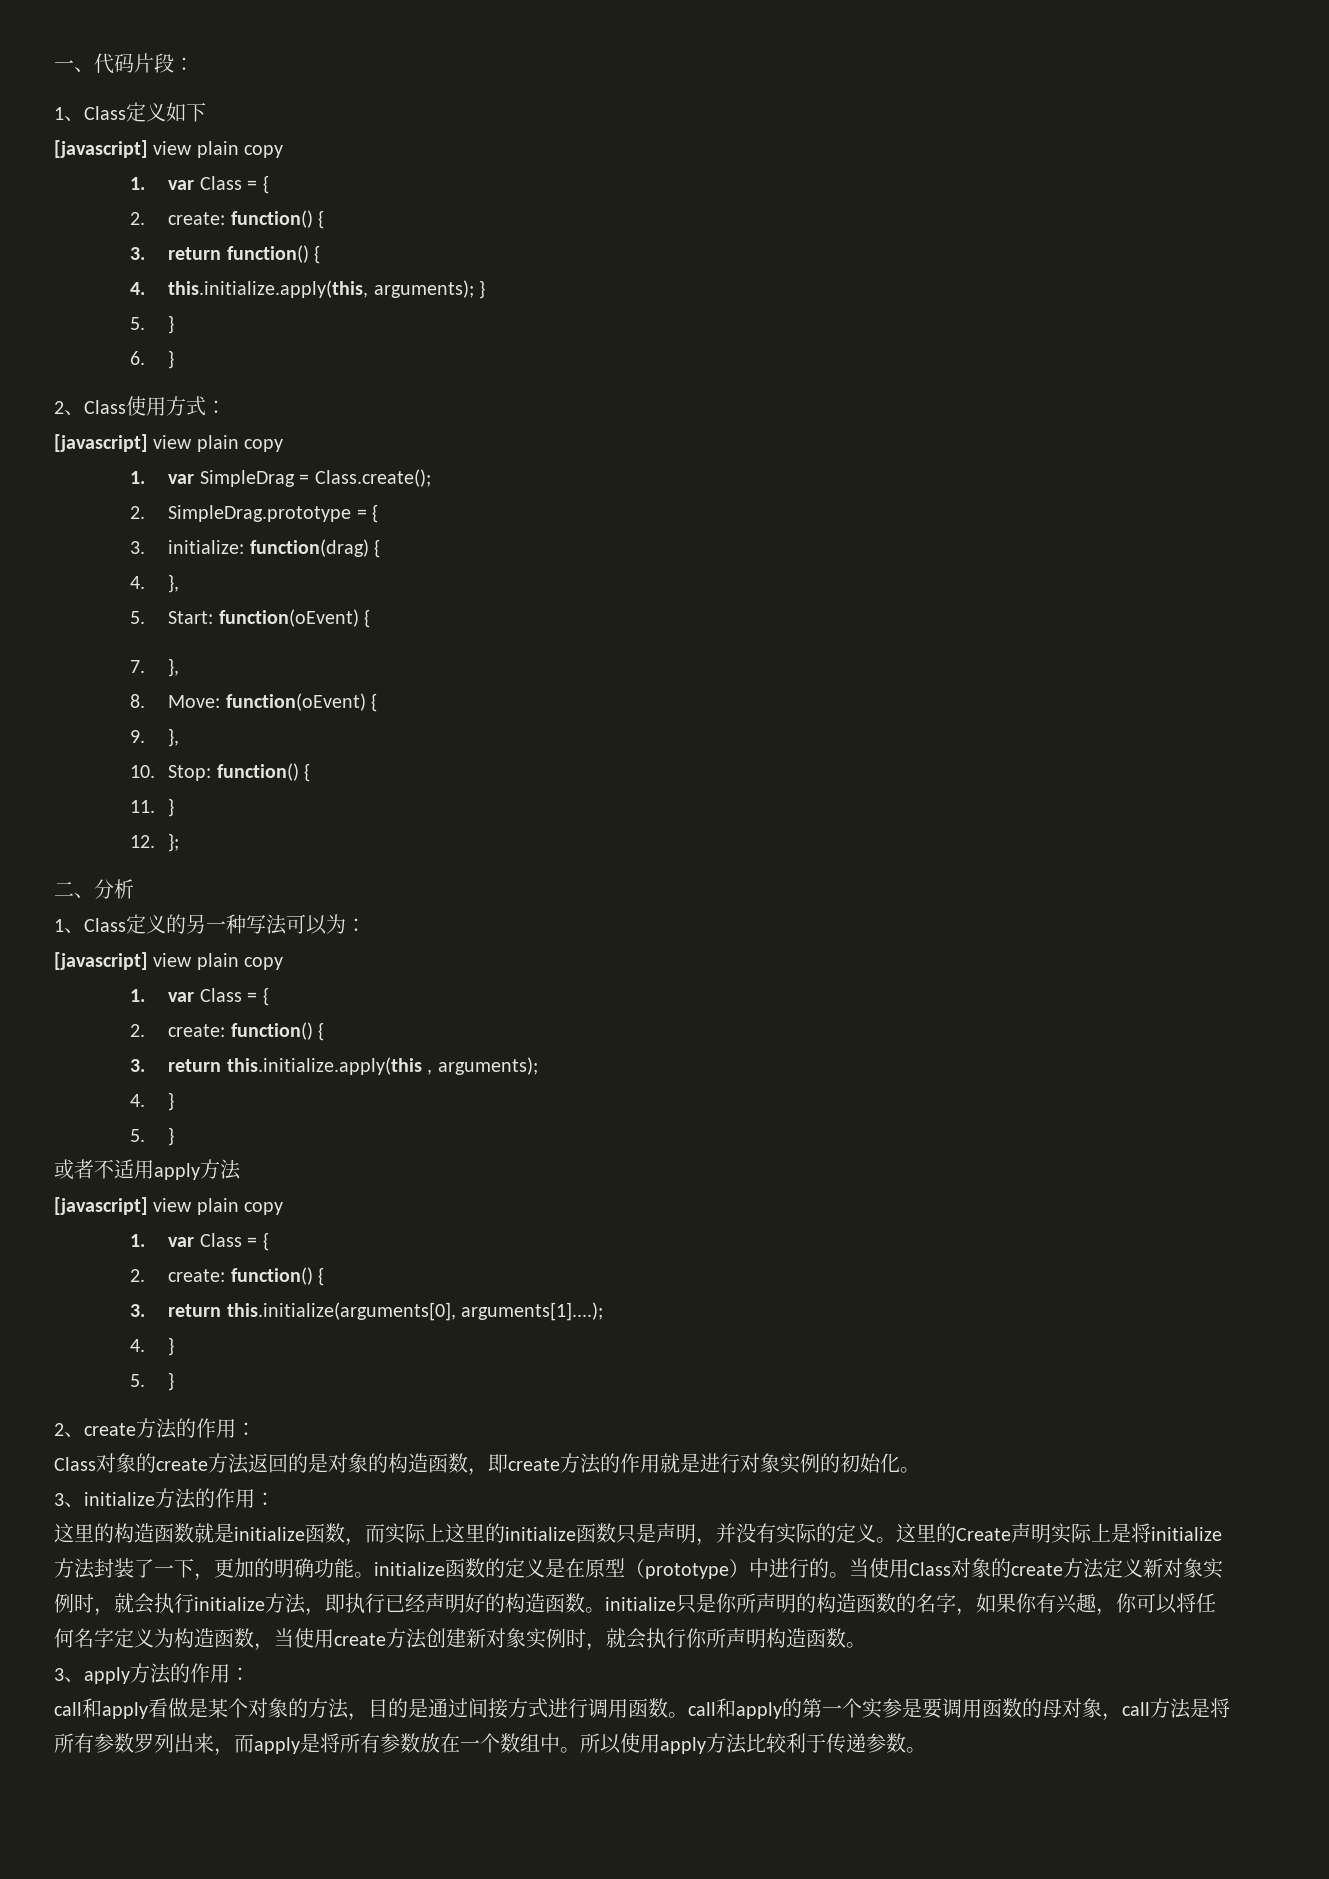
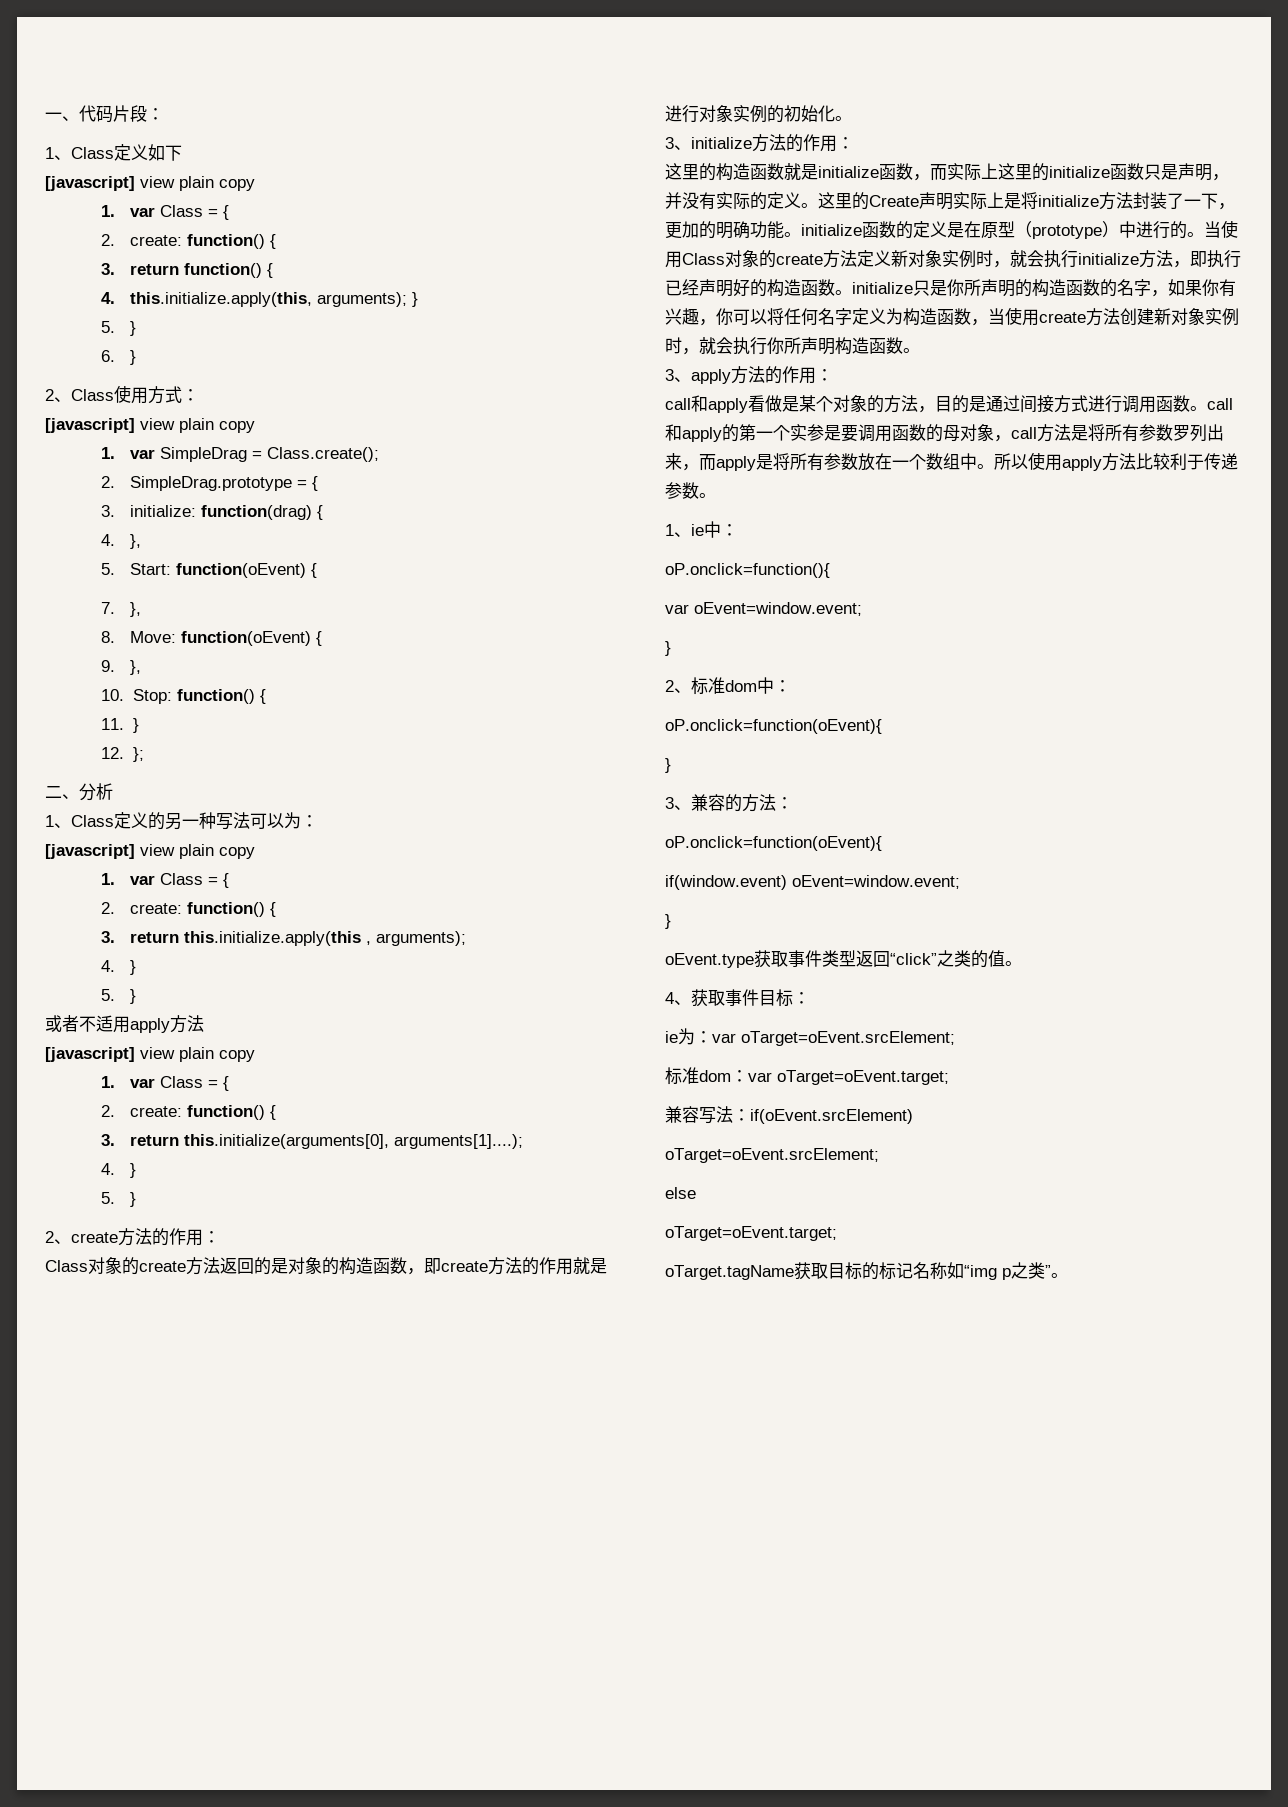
+ 1、ie中：
+ oP.onclick=function(){
+ var oEvent=window.event;
+ }
+ 2、标准dom中：
+ oP.onclick=function(oEvent){
+ }
+ 3、兼容的方法：
+ oP.onclick=function(oEvent){
+ if(window.event) oEvent=window.event;
+ }
+ oEvent.type获取事件类型返回“click”之类的值。
+ 4、获取事件目标：
+ ie为：var oTarget=oEvent.srcElement;
+ 标准dom：var oTarget=oEvent.target;
+ 兼容写法：if(oEvent.srcElement)
+ oTarget=oEvent.srcElement;
+ else
+ oTarget=oEvent.target;
+ oTarget.tagName获取目标的标记名称如“img p之类”。

